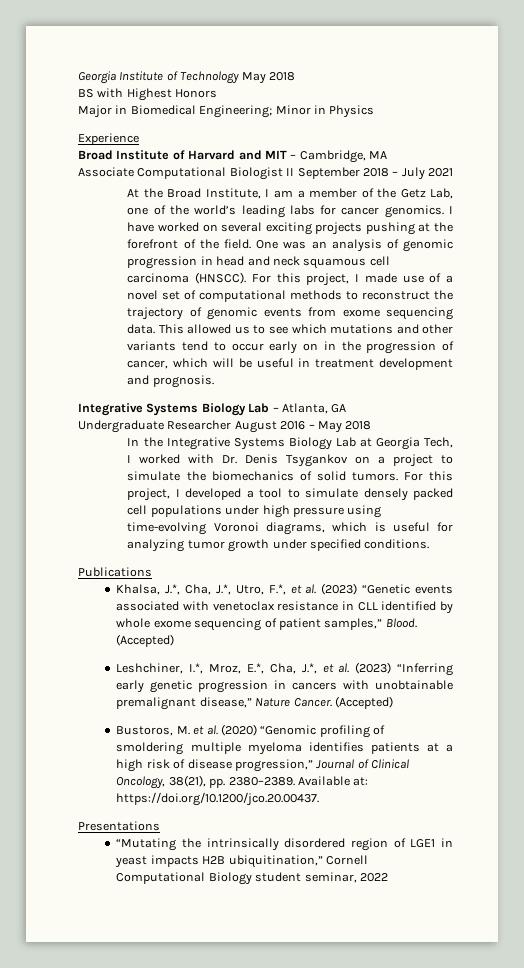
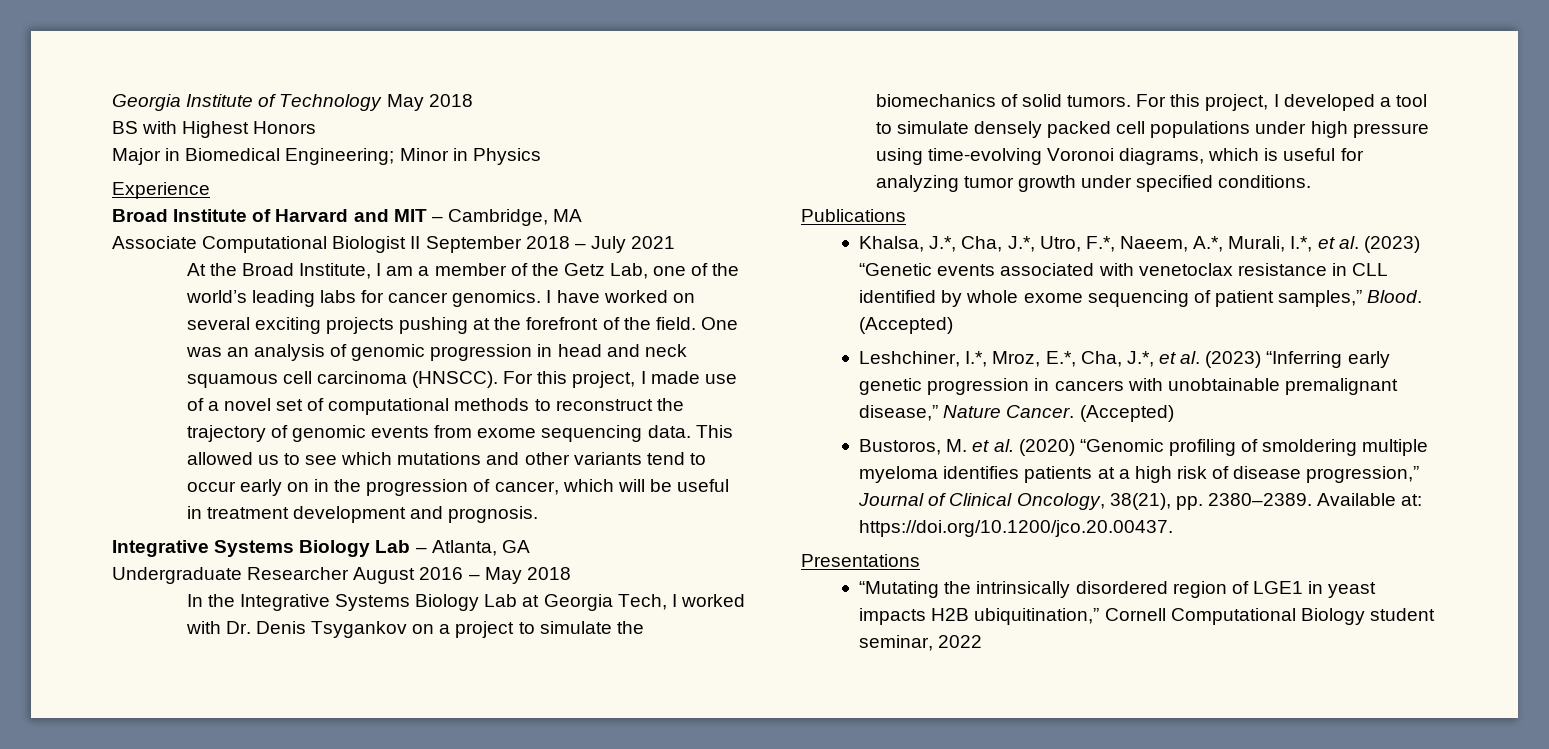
- Khalsa, J.*, Cha, J.*, Utro, F.*, et al. (2023) “Genetic events associated with venetoclax resistance in CLL identified by whole exome sequencing of patient samples,” Blood.
+ Khalsa, J.*, Cha, J.*, Utro, F.*, Naeem, A.*, Murali, I.*, et al. (2023) “Genetic events associated with venetoclax resistance in CLL identified by whole exome sequencing of patient samples,” Blood.

